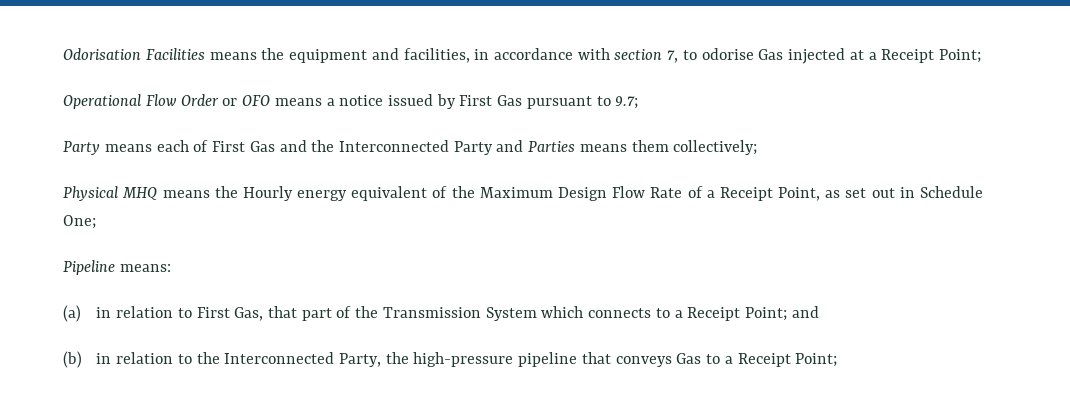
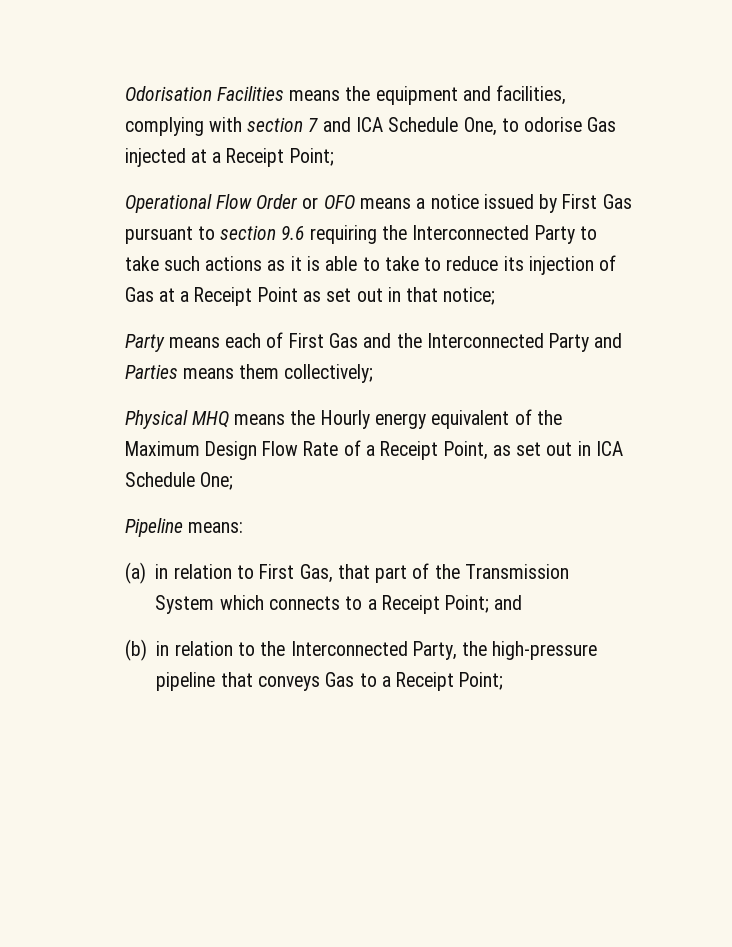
- Odorisation Facilities means the equipment and facilities, in accordance with section 7, to odorise Gas injected at a Receipt Point;
+ Odorisation Facilities means the equipment and facilities, complying with section 7 and ICA Schedule One, to odorise Gas injected at a Receipt Point;
- Operational Flow Order or OFO means a notice issued by First Gas pursuant to 9.7;
+ Operational Flow Order or OFO means a notice issued by First Gas pursuant to section 9.6 requiring the Interconnected Party to take such actions as it is able to take to reduce its injection of Gas at a Receipt Point as set out in that notice;
- Physical MHQ means the Hourly energy equivalent of the Maximum Design Flow Rate of a Receipt Point, as set out in Schedule One;
+ Physical MHQ means the Hourly energy equivalent of the Maximum Design Flow Rate of a Receipt Point, as set out in ICA Schedule One;

